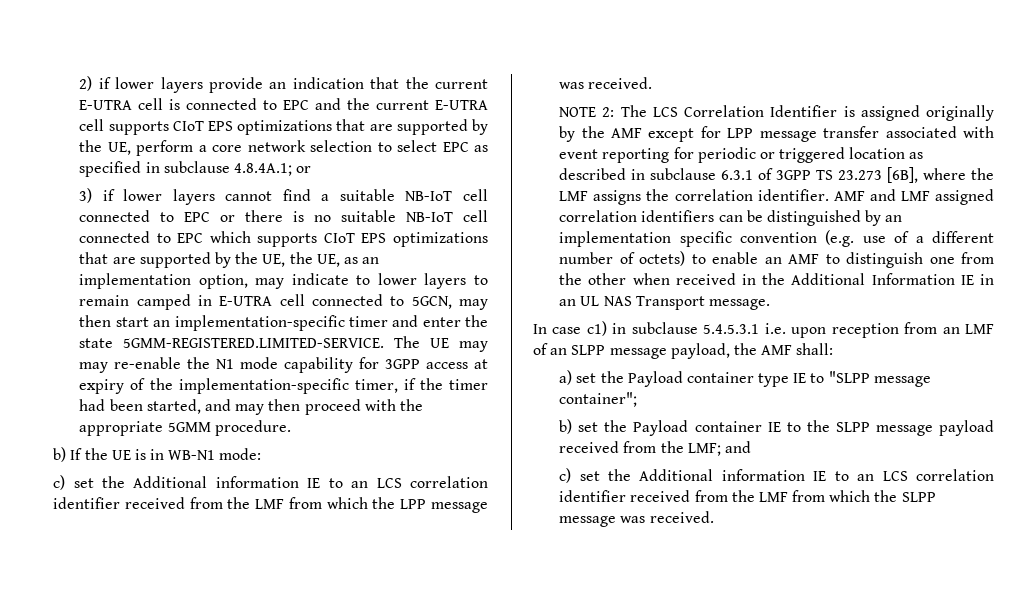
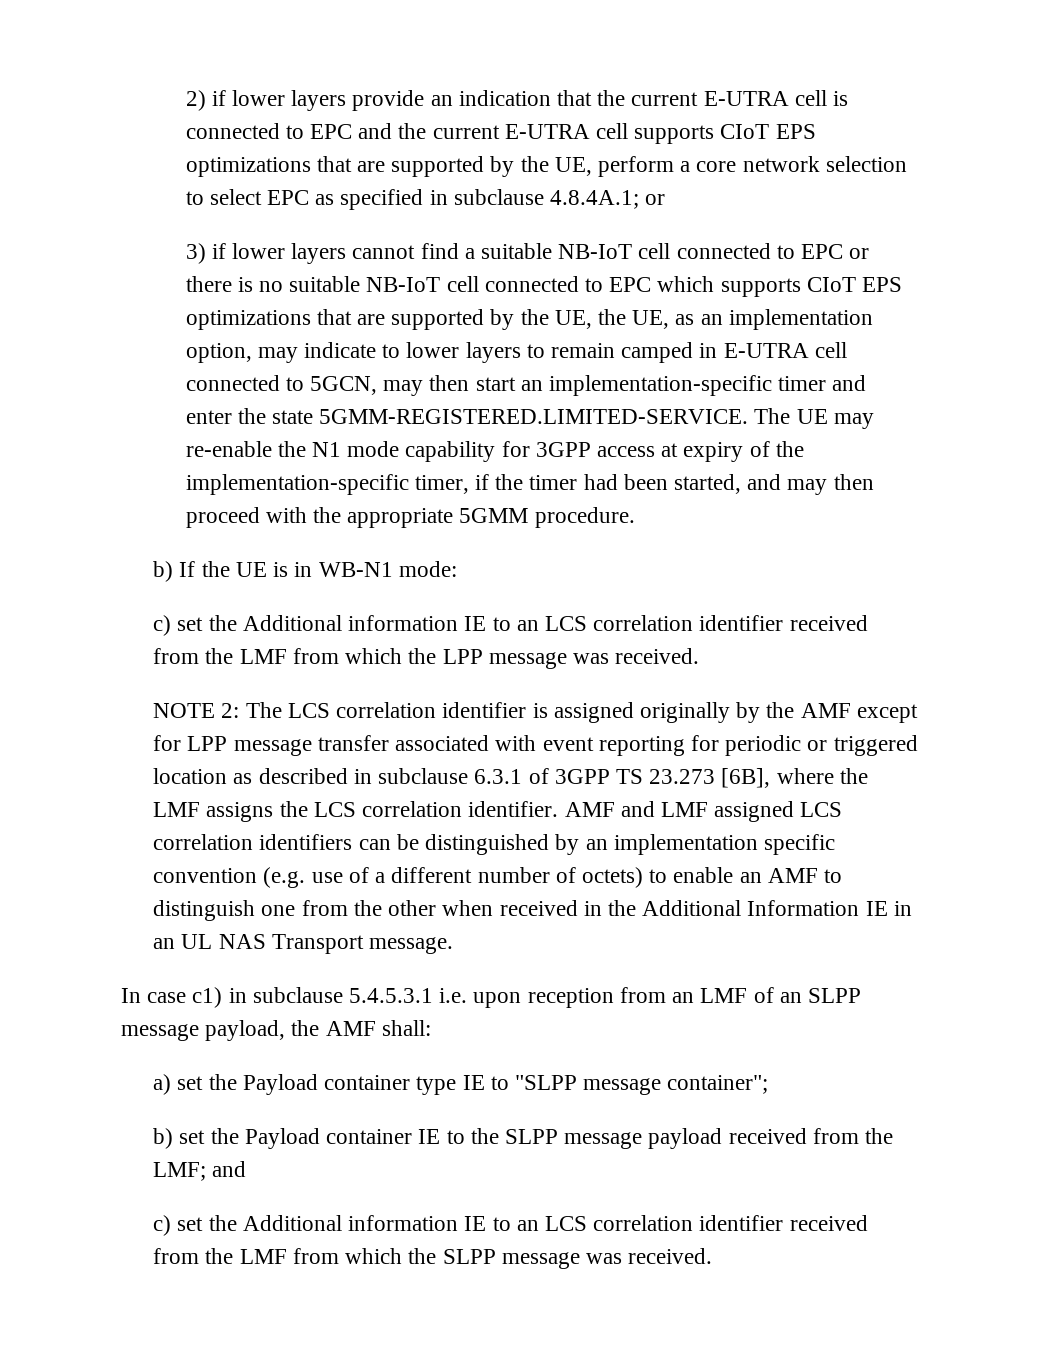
- 3) if lower layers cannot find a suitable NB-IoT cell connected to EPC or there is no suitable NB-IoT cell connected to EPC which supports CIoT EPS optimizations that are supported by the UE, the UE, as an implementation option, may indicate to lower layers to remain camped in E-UTRA cell connected to 5GCN, may then start an implementation-specific timer and enter the state 5GMM-REGISTERED.LIMITED-SERVICE. The UE may may re-enable the N1 mode capability for 3GPP access at expiry of the implementation-specific timer, if the timer had been started, and may then proceed with the appropriate 5GMM procedure.
+ 3) if lower layers cannot find a suitable NB-IoT cell connected to EPC or there is no suitable NB-IoT cell connected to EPC which supports CIoT EPS optimizations that are supported by the UE, the UE, as an implementation option, may indicate to lower layers to remain camped in E-UTRA cell connected to 5GCN, may then start an implementation-specific timer and enter the state 5GMM-REGISTERED.LIMITED-SERVICE. The UE may re-enable the N1 mode capability for 3GPP access at expiry of the implementation-specific timer, if the timer had been started, and may then proceed with the appropriate 5GMM procedure.
- NOTE 2: The LCS Correlation Identifier is assigned originally by the AMF except for LPP message transfer associated with event reporting for periodic or triggered location as described in subclause 6.3.1 of 3GPP TS 23.273 [6B], where the LMF assigns the correlation identifier.
+ NOTE 2: The LCS correlation identifier is assigned originally by the AMF except for LPP message transfer associated with event reporting for periodic or triggered location as described in subclause 6.3.1 of 3GPP TS 23.273 [6B], where the LMF assigns the LCS correlation identifier.
- AMF and LMF assigned correlation identifiers can be distinguished by an implementation specific convention (e.g. use of a different number of octets) to enable an AMF to distinguish one from the other when received in the Additional Information IE in an UL NAS Transport message.
+ AMF and LMF assigned LCS correlation identifiers can be distinguished by an implementation specific convention (e.g. use of a different number of octets) to enable an AMF to distinguish one from the other when received in the Additional Information IE in an UL NAS Transport message.

